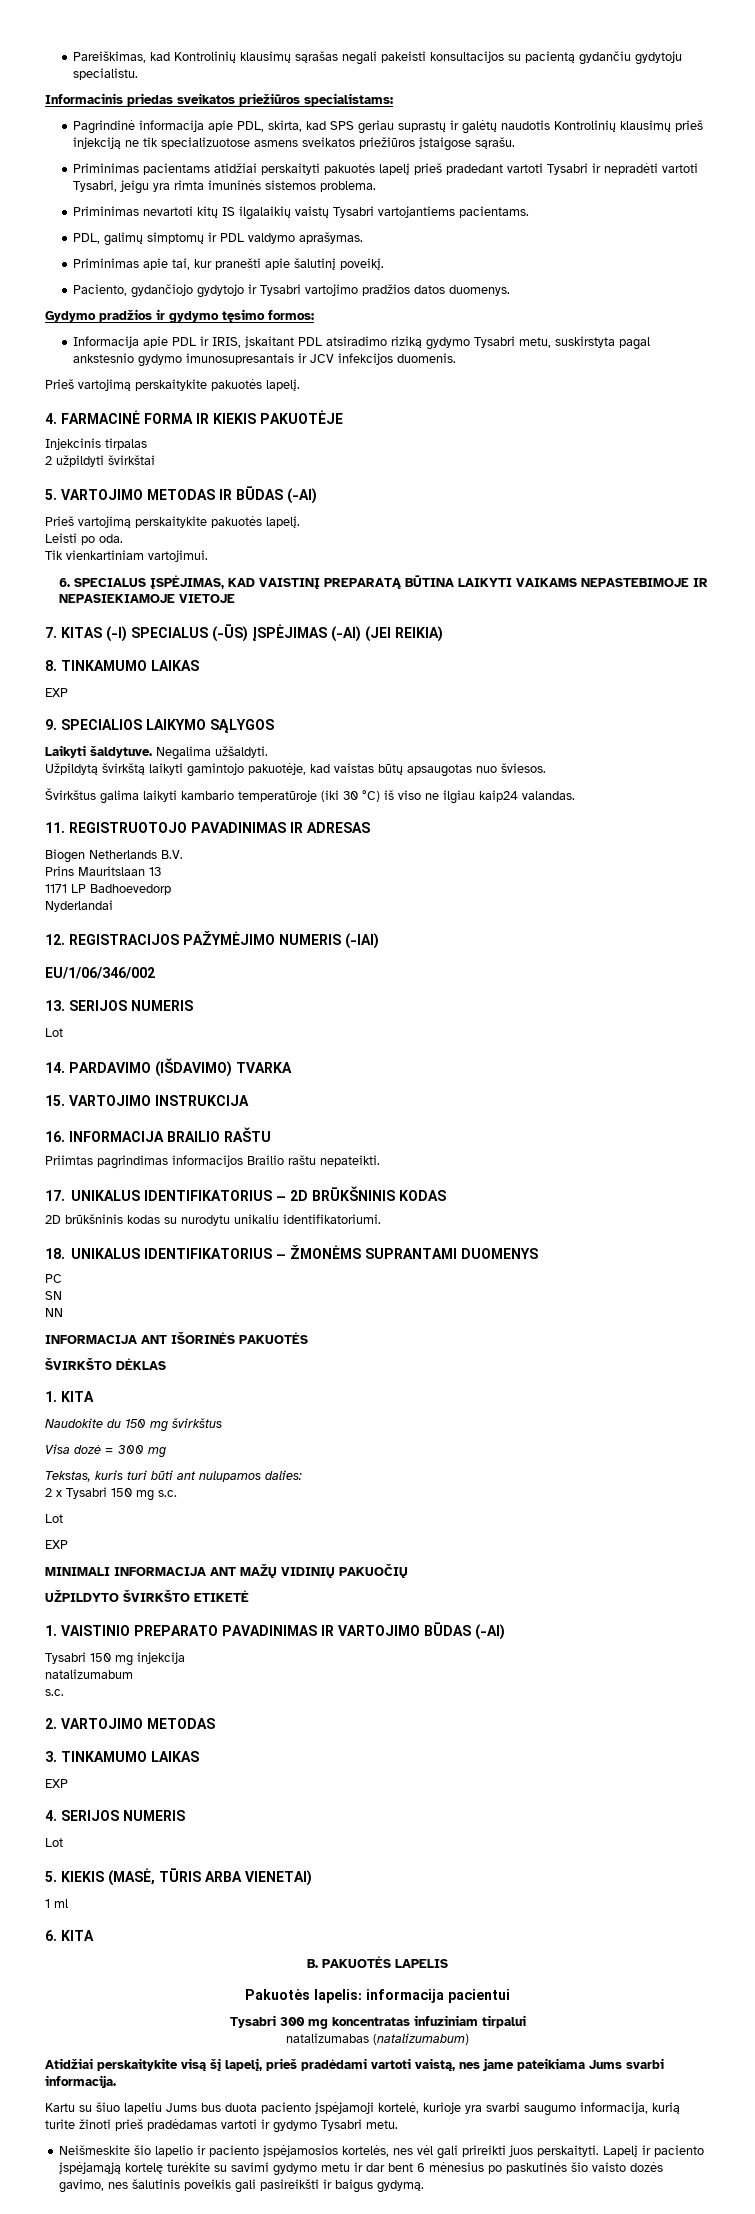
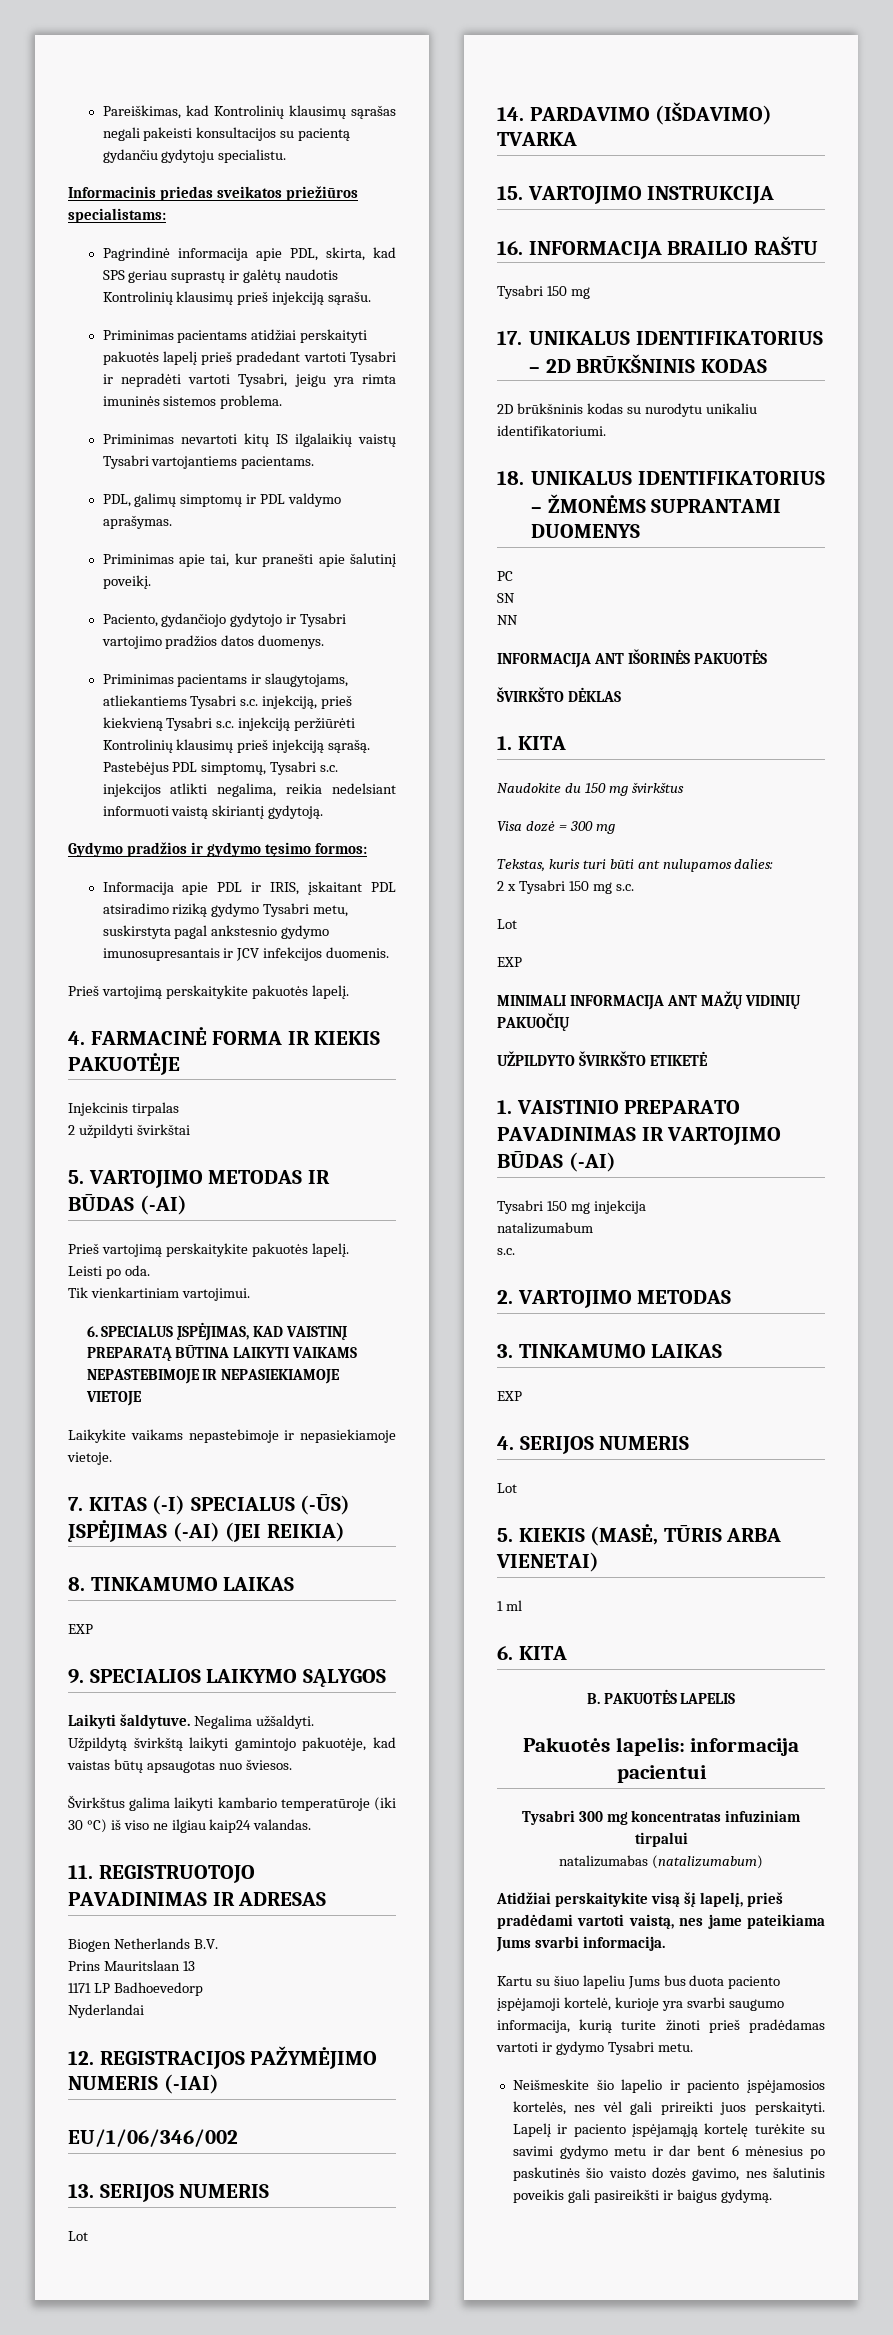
- Pagrindinė informacija apie PDL, skirta, kad SPS geriau suprastų ir galėtų naudotis Kontrolinių klausimų prieš injekciją ne tik specializuotose asmens sveikatos priežiūros įstaigose sąrašu.
+ Pagrindinė informacija apie PDL, skirta, kad SPS geriau suprastų ir galėtų naudotis Kontrolinių klausimų prieš injekciją sąrašu.
+ Priminimas pacientams ir slaugytojams, atliekantiems Tysabri s.c. injekciją, prieš kiekvieną Tysabri s.c. injekciją peržiūrėti Kontrolinių klausimų prieš injekciją sąrašą. Pastebėjus PDL simptomų, Tysabri s.c. injekcijos atlikti negalima, reikia nedelsiant informuoti vaistą skiriantį gydytoją.
+ Laikykite vaikams nepastebimoje ir nepasiekiamoje vietoje.
  16. INFORMACIJA BRAILIO RAŠTU
- Priimtas pagrindimas informacijos Brailio raštu nepateikti.
+ Tysabri 150 mg

